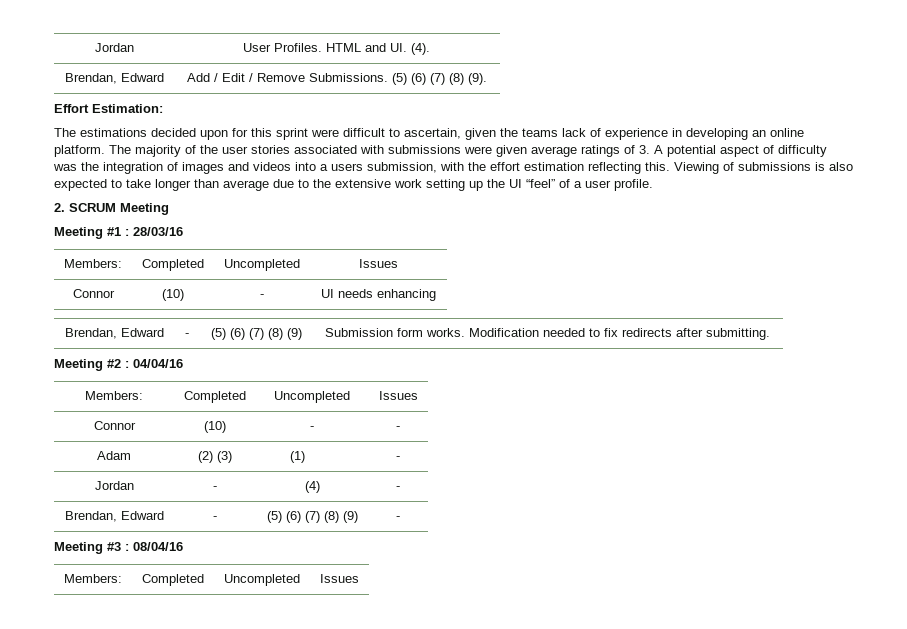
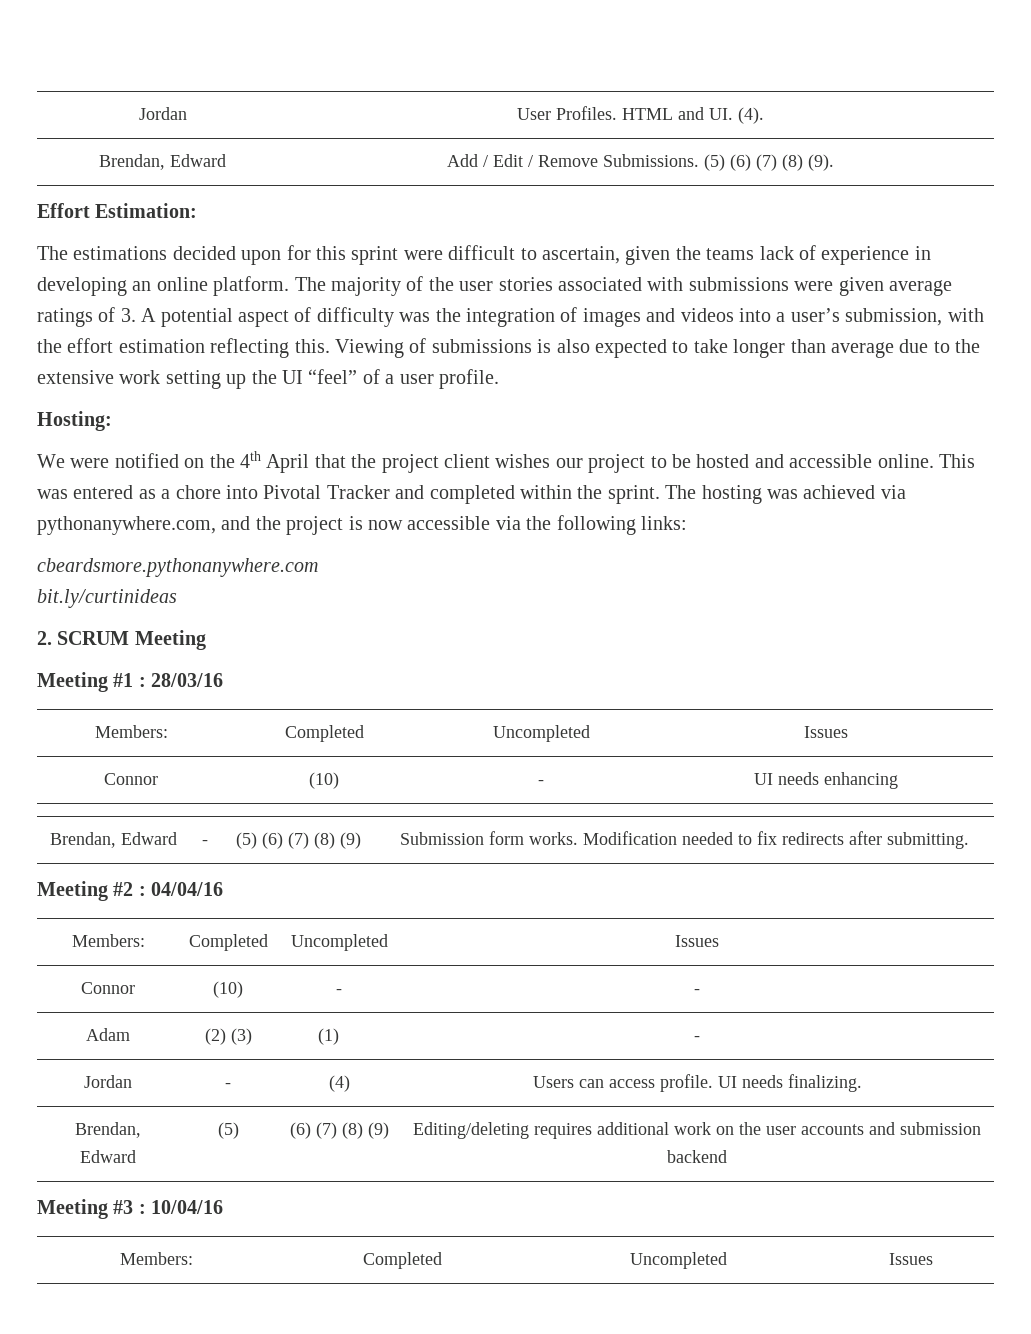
- The majority of the user stories associated with submissions were given average ratings of 3. A potential aspect of difficulty was the integration of images and videos into a users submission, with the effort estimation reflecting this.
+ The majority of the user stories associated with submissions were given average ratings of 3. A potential aspect of difficulty was the integration of images and videos into a user’s submission, with the effort estimation reflecting this.
+ Hosting:
+ We were notified on the 4th April that the project client wishes our project to be hosted and accessible online. This was entered as a chore into Pivotal Tracker and completed within the sprint. The hosting was achieved via pythonanywhere.com, and the project is now accessible via the following links:
+ cbeardsmore.pythonanywhere.com
+ bit.ly/curtinideas
- Jordan | - | (4) | -
- Brendan, Edward | - | (5) (6) (7) (8) (9) | -
+ Jordan | - | (4) | Users can access profile. UI needs finalizing.
+ Brendan, Edward | (5) | (6) (7) (8) (9) | Editing/deleting requires additional work on the user accounts and submission backend
- Meeting #3 : 08/04/16
+ Meeting #3 : 10/04/16

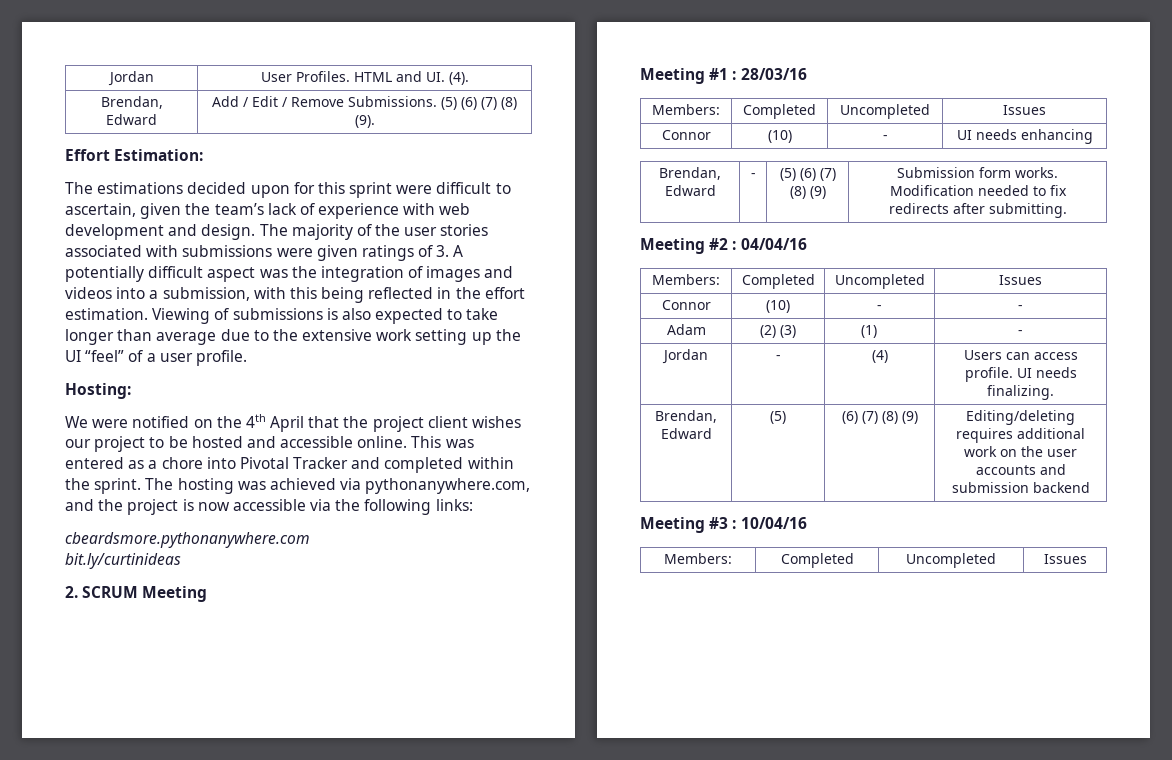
- The estimations decided upon for this sprint were difficult to ascertain, given the teams lack of experience in developing an online platform.
+ The estimations decided upon for this sprint were difficult to ascertain, given the team’s lack of experience with web development and design.
- The majority of the user stories associated with submissions were given average ratings of 3. A potential aspect of difficulty was the integration of images and videos into a user’s submission, with the effort estimation reflecting this.
+ The majority of the user stories associated with submissions were given ratings of 3. A potentially difficult aspect was the integration of images and videos into a submission, with this being reflected in the effort estimation.

